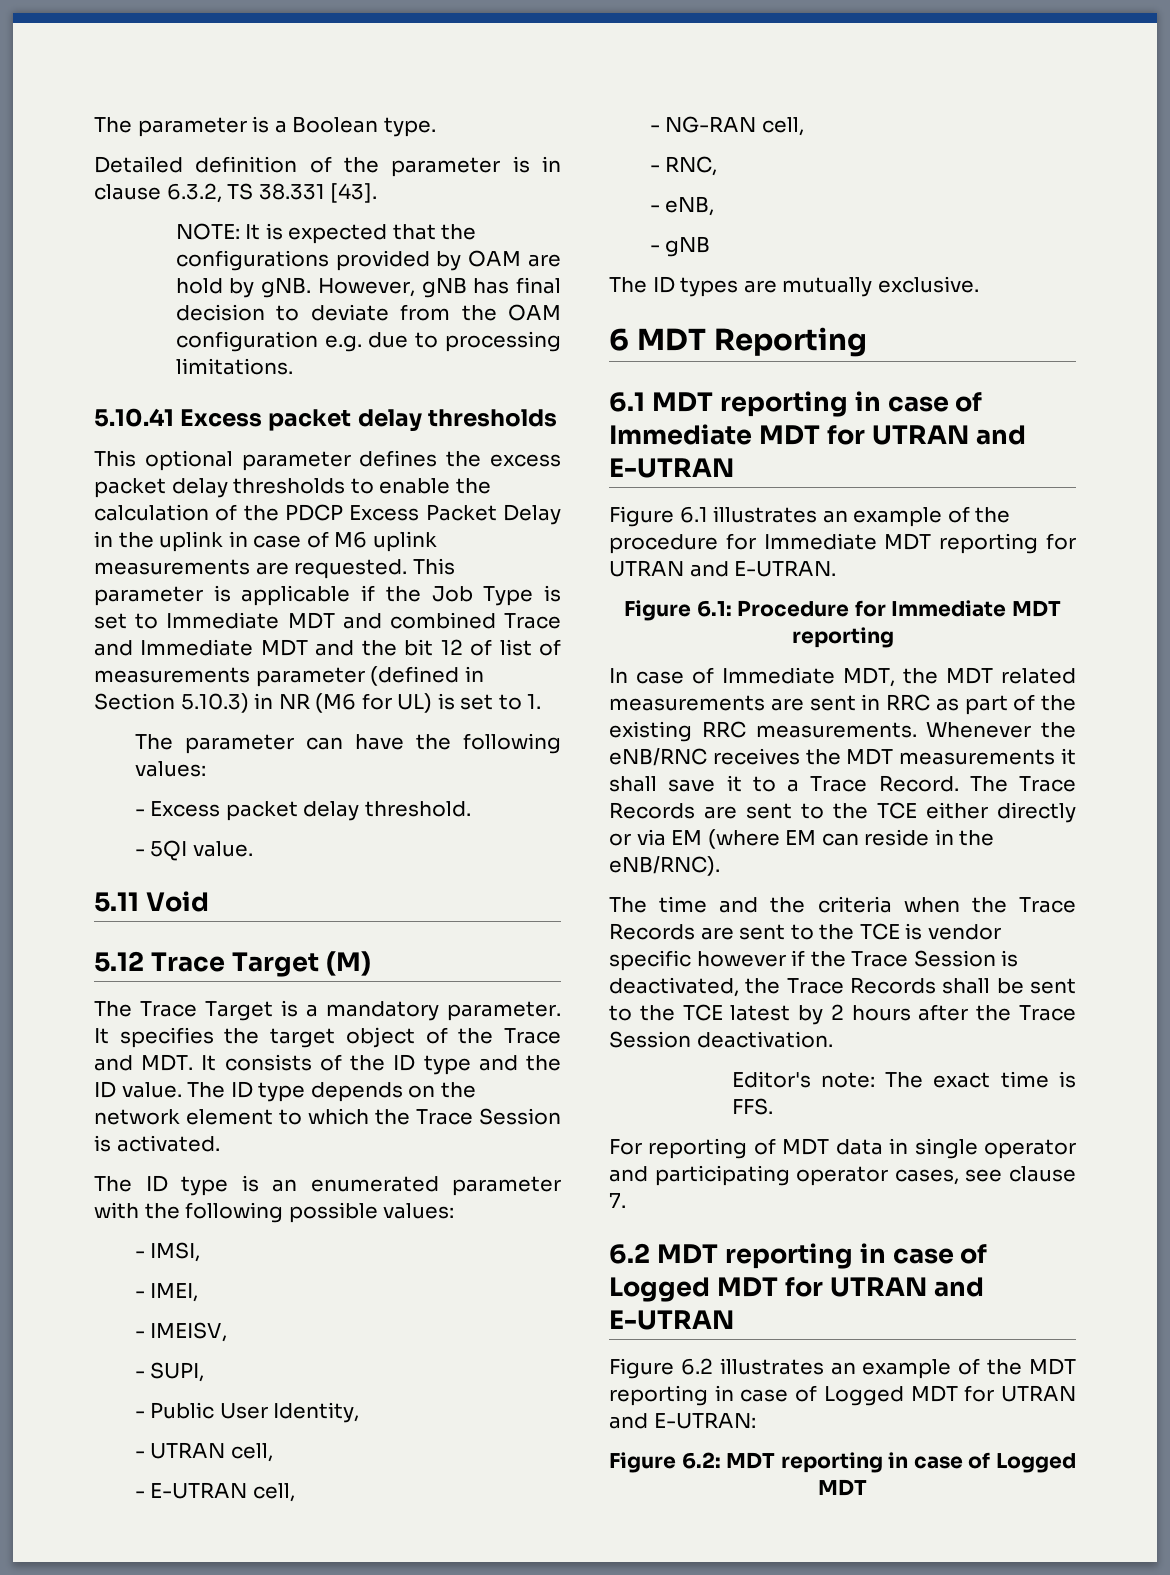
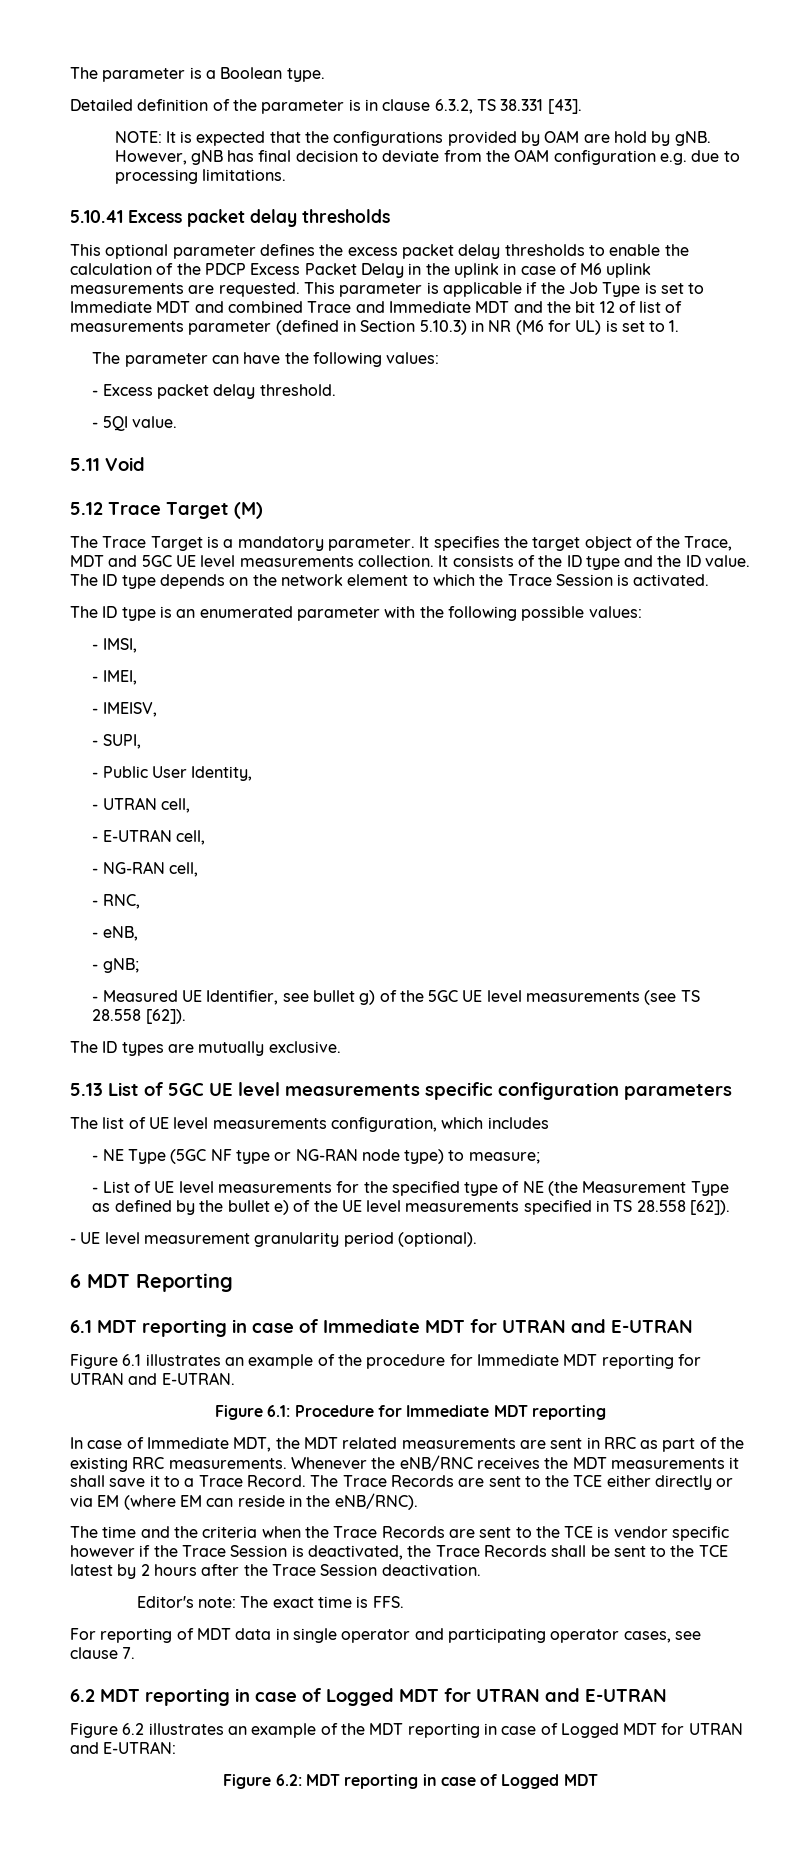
- It specifies the target object of the Trace and MDT. It consists of the ID type and the ID value.
+ It specifies the target object of the Trace, MDT and 5GC UE level measurements collection. It consists of the ID type and the ID value.
- - gNB
+ - gNB;
+ - Measured UE Identifier, see bullet g) of the 5GC UE level measurements (see TS 28.558 [62]).
+ 5.13 List of 5GC UE level measurements specific configuration parameters
+ The list of UE level measurements configuration, which includes
+ - NE Type (5GC NF type or NG-RAN node type) to measure;
+ - List of UE level measurements for the specified type of NE (the Measurement Type as defined by the bullet e) of the UE level measurements specified in TS 28.558 [62]).
+ - UE level measurement granularity period (optional).

